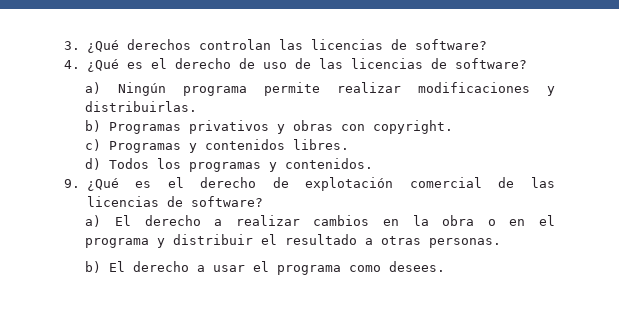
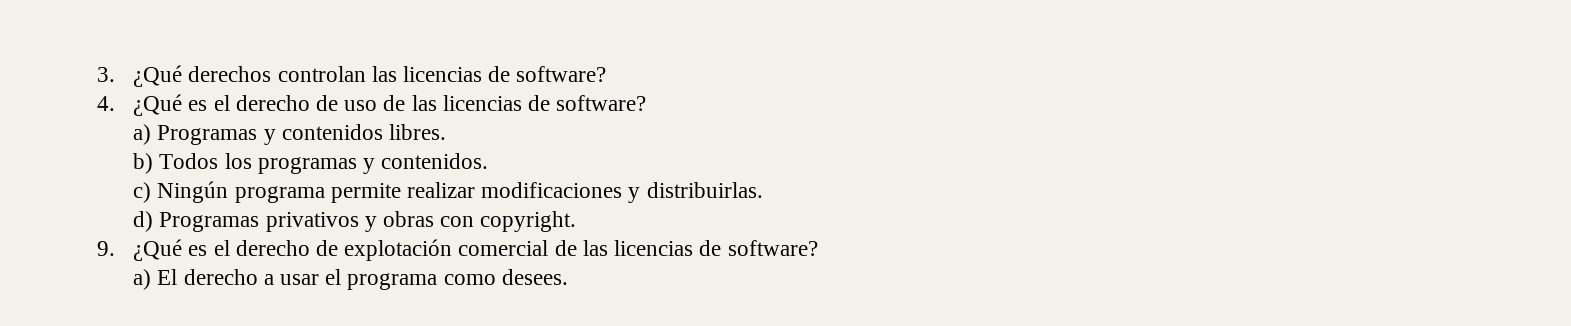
- a) Ningún programa permite realizar modificaciones y distribuirlas.
+ a) Programas y contenidos libres.
+ b) Todos los programas y contenidos.
+ c) Ningún programa permite realizar modificaciones y distribuirlas.
- b) Programas privativos y obras con copyright.
+ d) Programas privativos y obras con copyright.
- c) Programas y contenidos libres.
- d) Todos los programas y contenidos.
- a) El derecho a realizar cambios en la obra o en el programa y distribuir el resultado a otras personas.
- b) El derecho a usar el programa como desees.
+ a) El derecho a usar el programa como desees.

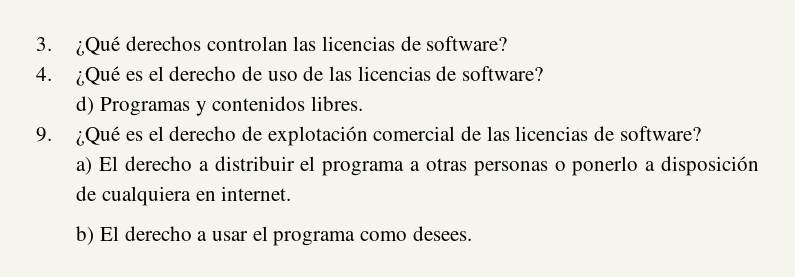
- a) Programas y contenidos libres.
+ d) Programas y contenidos libres.
- b) Todos los programas y contenidos.
- c) Ningún programa permite realizar modificaciones y distribuirlas.
- d) Programas privativos y obras con copyright.
- a) El derecho a usar el programa como desees.
+ a) El derecho a distribuir el programa a otras personas o ponerlo a disposición de cualquiera en internet.
+ b) El derecho a usar el programa como desees.

